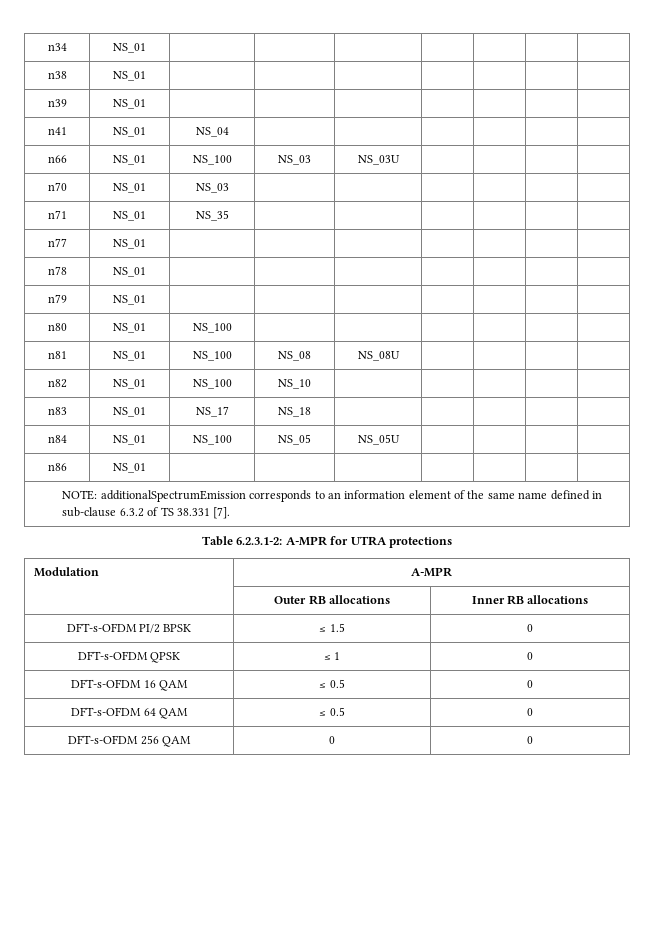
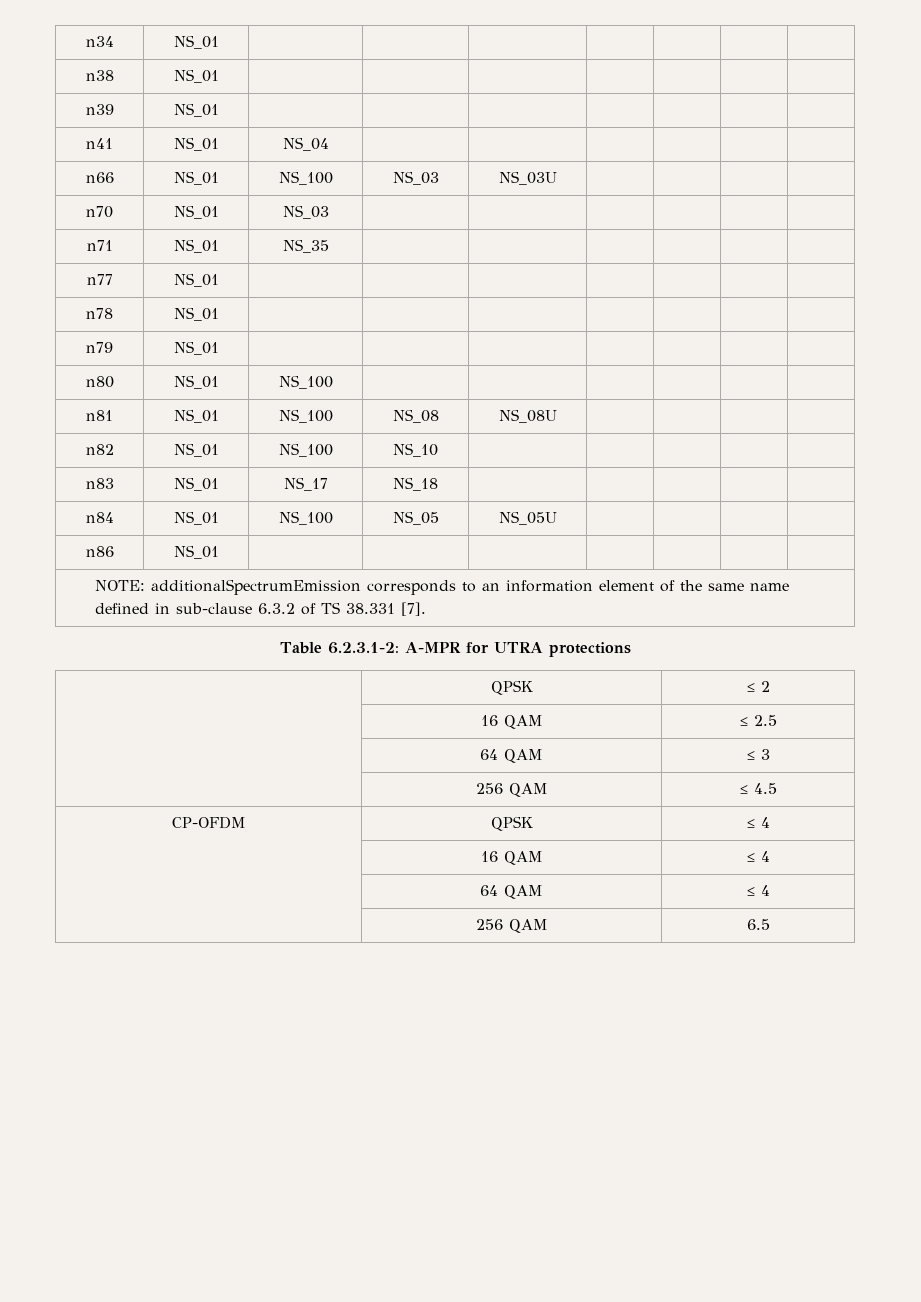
- Modulation | A-MPR
- | Outer RB allocations | Inner RB allocations
- DFT-s-OFDM PI/2 BPSK | ≤ 1.5 | 0
- DFT-s-OFDM QPSK | ≤ 1 | 0
- DFT-s-OFDM 16 QAM | ≤ 0.5 | 0
- DFT-s-OFDM 64 QAM | ≤ 0.5 | 0
- DFT-s-OFDM 256 QAM | 0 | 0
+ | QPSK | ≤ 2
+ | 16 QAM | ≤ 2.5
+ | 64 QAM | ≤ 3
+ | 256 QAM | ≤ 4.5
+ CP-OFDM | QPSK | ≤ 4
+ | 16 QAM | ≤ 4
+ | 64 QAM | ≤ 4
+ | 256 QAM | 6.5

